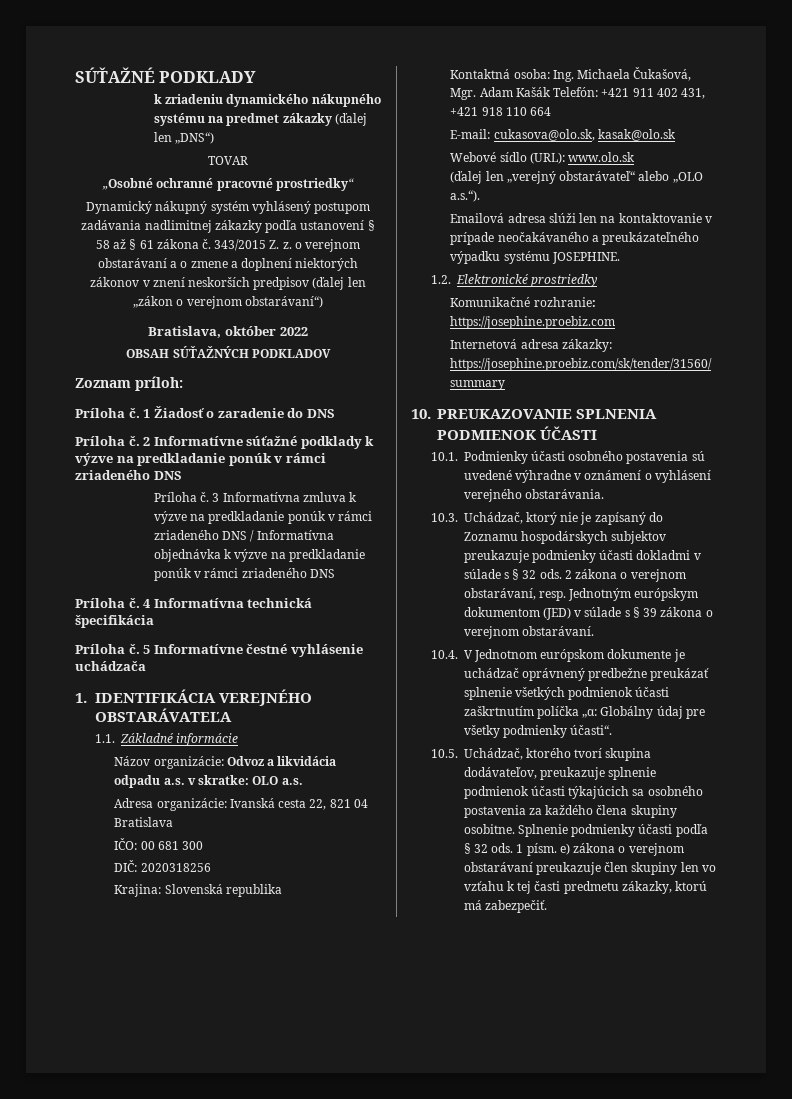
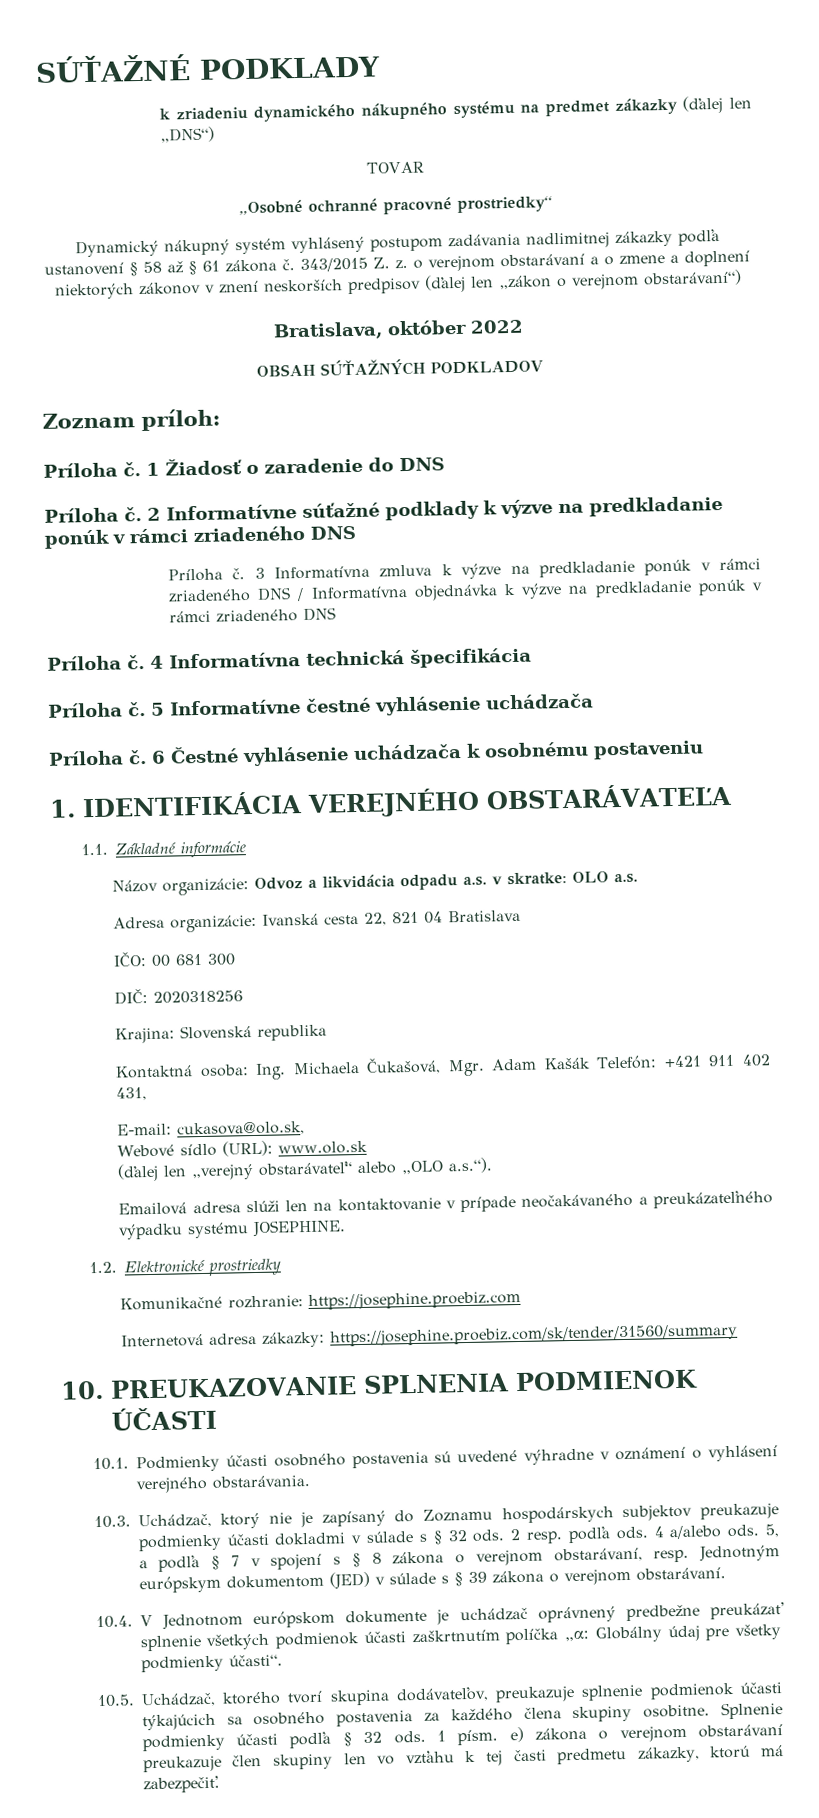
+ Príloha č. 6 Čestné vyhlásenie uchádzača k osobnému postaveniu
- Kontaktná osoba: Ing. Michaela Čukašová, Mgr. Adam Kašák Telefón: +421 911 402 431, +421 918 110 664
+ Kontaktná osoba: Ing. Michaela Čukašová, Mgr. Adam Kašák Telefón: +421 911 402 431,
- E-mail: cukasova@olo.sk, kasak@olo.sk
+ E-mail: cukasova@olo.sk,
- 2 zákona o verejnom obstarávaní, resp. Jednotným európskym dokumentom (JED) v súlade s § 39 zákona o verejnom obstarávaní.
+ 2 resp. podľa ods. 4 a/alebo ods. 5, a podľa § 7 v spojení s § 8 zákona o verejnom obstarávaní, resp. Jednotným európskym dokumentom (JED) v súlade s § 39 zákona o verejnom obstarávaní.

